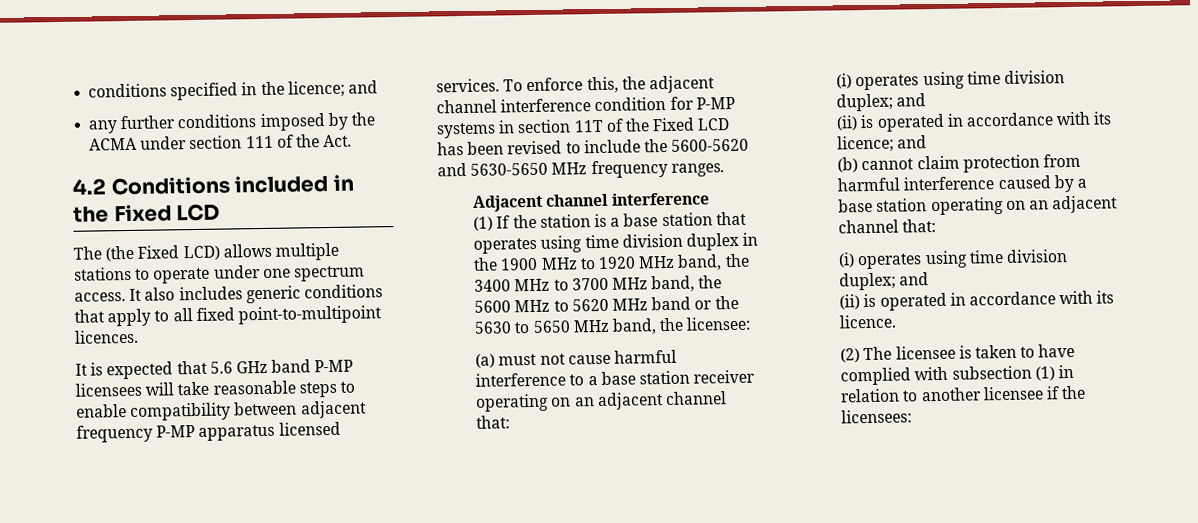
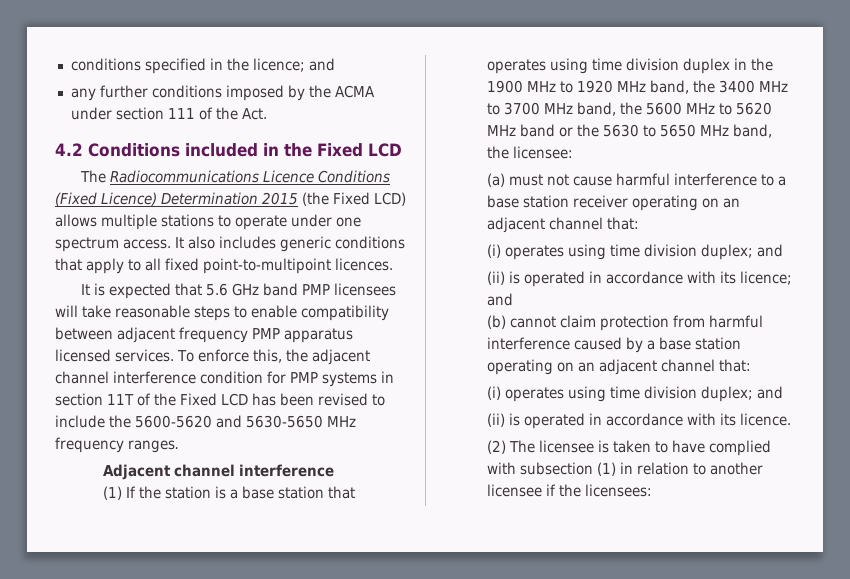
- The (the Fixed LCD) allows multiple stations to operate under one spectrum access.
+ The Radiocommunications Licence Conditions (Fixed Licence) Determination 2015 (the Fixed LCD) allows multiple stations to operate under one spectrum access.
- It is expected that 5.6 GHz band P-MP licensees will take reasonable steps to enable compatibility between adjacent frequency P-MP apparatus licensed services.
+ It is expected that 5.6 GHz band PMP licensees will take reasonable steps to enable compatibility between adjacent frequency PMP apparatus licensed services.
- To enforce this, the adjacent channel interference condition for P-MP systems in section 11T of the Fixed LCD has been revised to include the 5600-5620 and 5630-5650 MHz frequency ranges.
+ To enforce this, the adjacent channel interference condition for PMP systems in section 11T of the Fixed LCD has been revised to include the 5600-5620 and 5630-5650 MHz frequency ranges.

